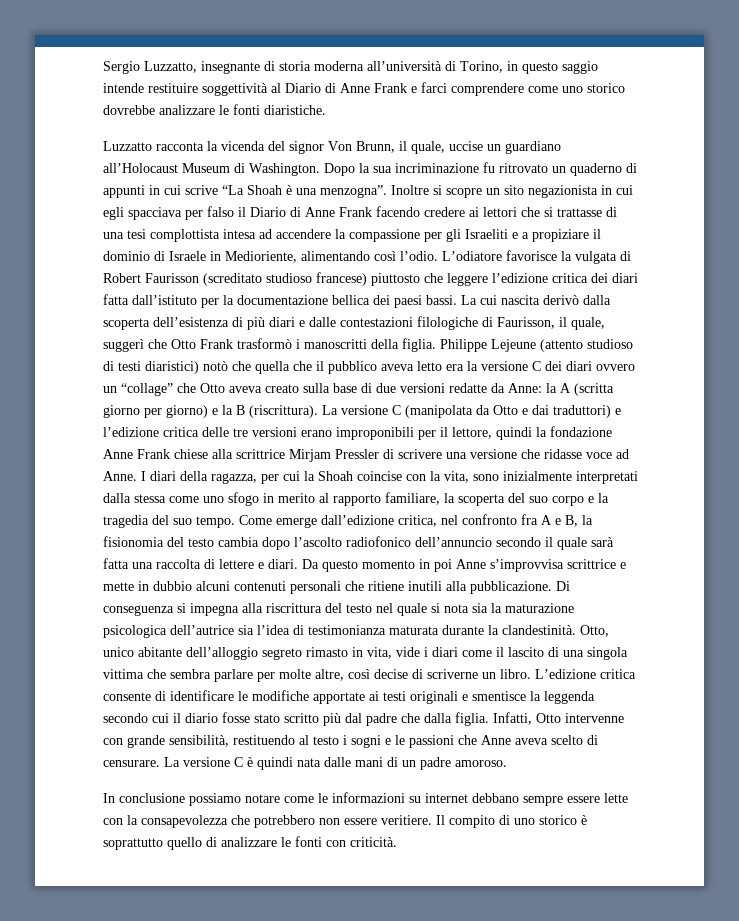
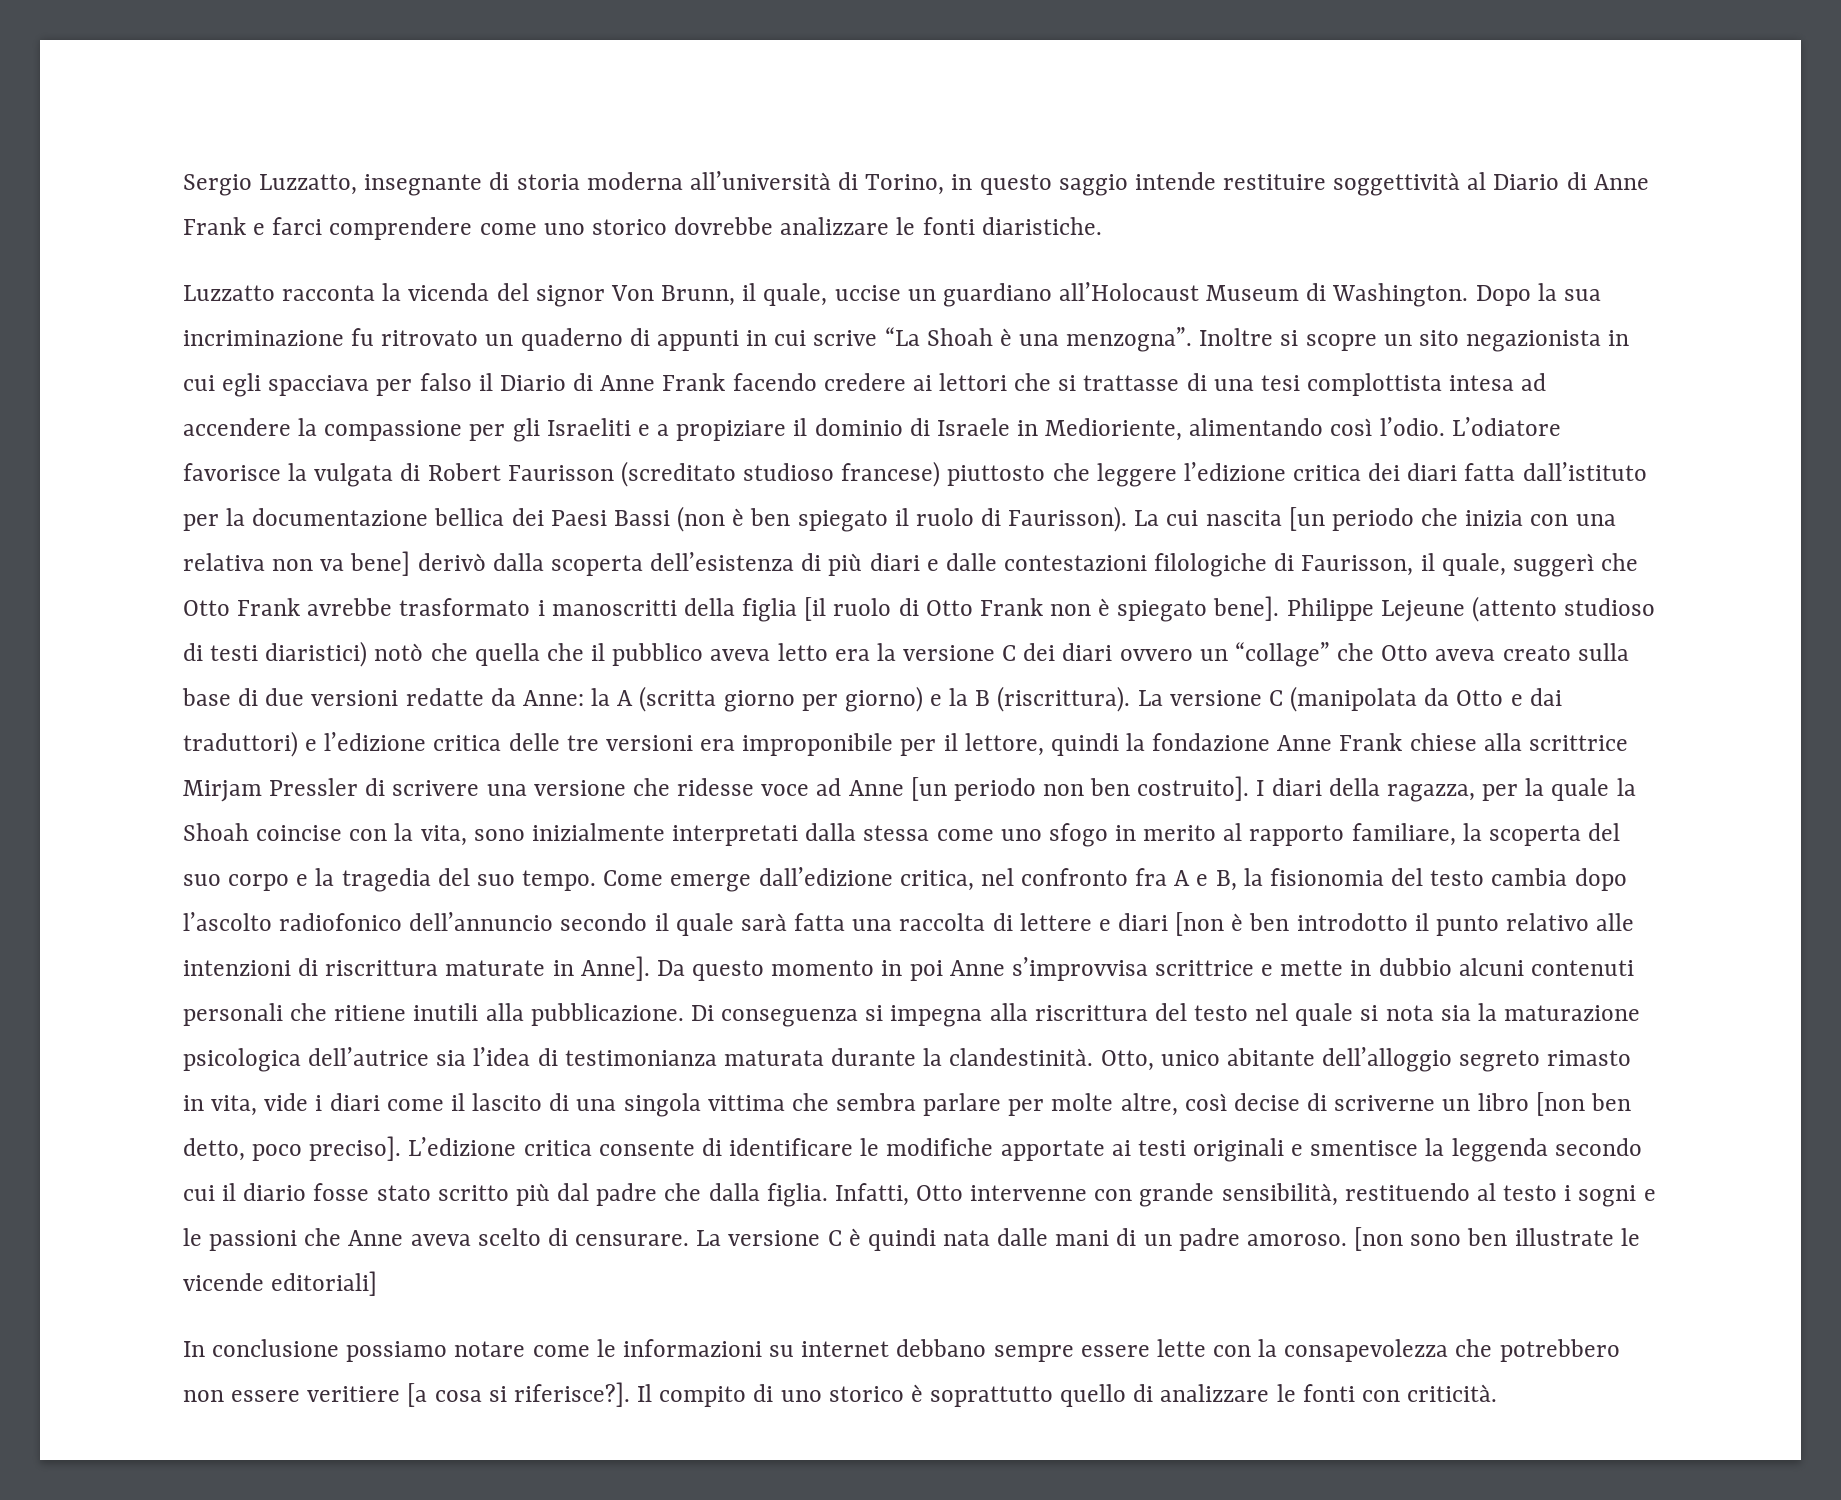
- L’odiatore favorisce la vulgata di Robert Faurisson (screditato studioso francese) piuttosto che leggere l’edizione critica dei diari fatta dall’istituto per la documentazione bellica dei paesi bassi. La cui nascita derivò dalla scoperta dell’esistenza di più diari e dalle contestazioni filologiche di Faurisson, il quale, suggerì che Otto Frank trasformò i manoscritti della figlia.
+ L’odiatore favorisce la vulgata di Robert Faurisson (screditato studioso francese) piuttosto che leggere l’edizione critica dei diari fatta dall’istituto per la documentazione bellica dei Paesi Bassi (non è ben spiegato il ruolo di Faurisson). La cui nascita [un periodo che inizia con una relativa non va bene] derivò dalla scoperta dell’esistenza di più diari e dalle contestazioni filologiche di Faurisson, il quale, suggerì che Otto Frank avrebbe trasformato i manoscritti della figlia [il ruolo di Otto Frank non è spiegato bene].
- La versione C (manipolata da Otto e dai traduttori) e l’edizione critica delle tre versioni erano improponibili per il lettore, quindi la fondazione Anne Frank chiese alla scrittrice Mirjam Pressler di scrivere una versione che ridasse voce ad Anne.
+ La versione C (manipolata da Otto e dai traduttori) e l’edizione critica delle tre versioni era improponibile per il lettore, quindi la fondazione Anne Frank chiese alla scrittrice Mirjam Pressler di scrivere una versione che ridesse voce ad Anne [un periodo non ben costruito].
- I diari della ragazza, per cui la Shoah coincise con la vita, sono inizialmente interpretati dalla stessa come uno sfogo in merito al rapporto familiare, la scoperta del suo corpo e la tragedia del suo tempo.
+ I diari della ragazza, per la quale la Shoah coincise con la vita, sono inizialmente interpretati dalla stessa come uno sfogo in merito al rapporto familiare, la scoperta del suo corpo e la tragedia del suo tempo.
- Come emerge dall’edizione critica, nel confronto fra A e B, la fisionomia del testo cambia dopo l’ascolto radiofonico dell’annuncio secondo il quale sarà fatta una raccolta di lettere e diari.
+ Come emerge dall’edizione critica, nel confronto fra A e B, la fisionomia del testo cambia dopo l’ascolto radiofonico dell’annuncio secondo il quale sarà fatta una raccolta di lettere e diari [non è ben introdotto il punto relativo alle intenzioni di riscrittura maturate in Anne].
- Otto, unico abitante dell’alloggio segreto rimasto in vita, vide i diari come il lascito di una singola vittima che sembra parlare per molte altre, così decise di scriverne un libro.
+ Otto, unico abitante dell’alloggio segreto rimasto in vita, vide i diari come il lascito di una singola vittima che sembra parlare per molte altre, così decise di scriverne un libro [non ben detto, poco preciso].
+ [non sono ben illustrate le vicende editoriali]
- In conclusione possiamo notare come le informazioni su internet debbano sempre essere lette con la consapevolezza che potrebbero non essere veritiere.
+ In conclusione possiamo notare come le informazioni su internet debbano sempre essere lette con la consapevolezza che potrebbero non essere veritiere [a cosa si riferisce?].

